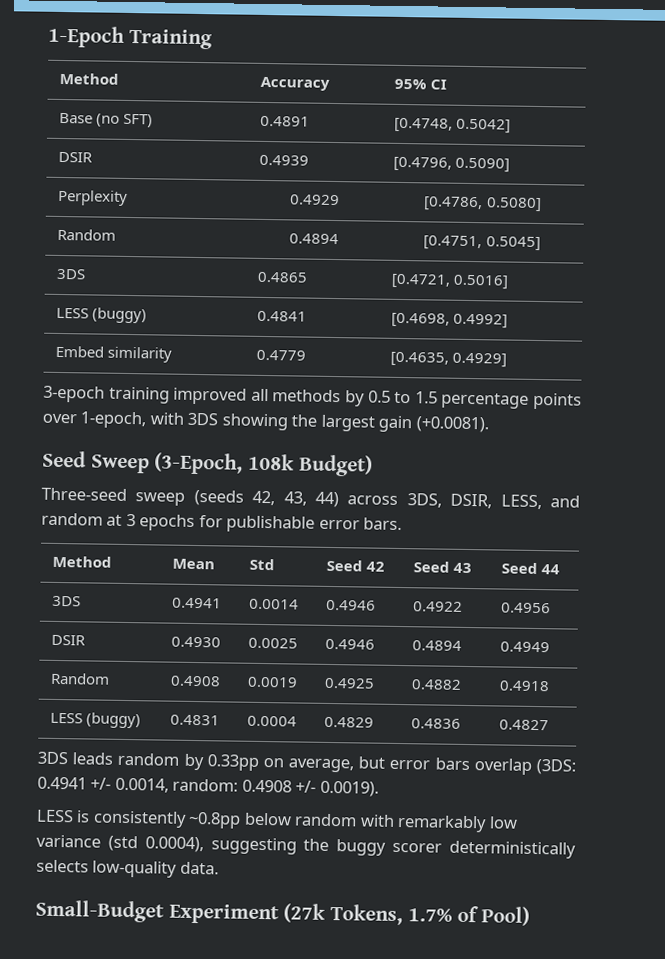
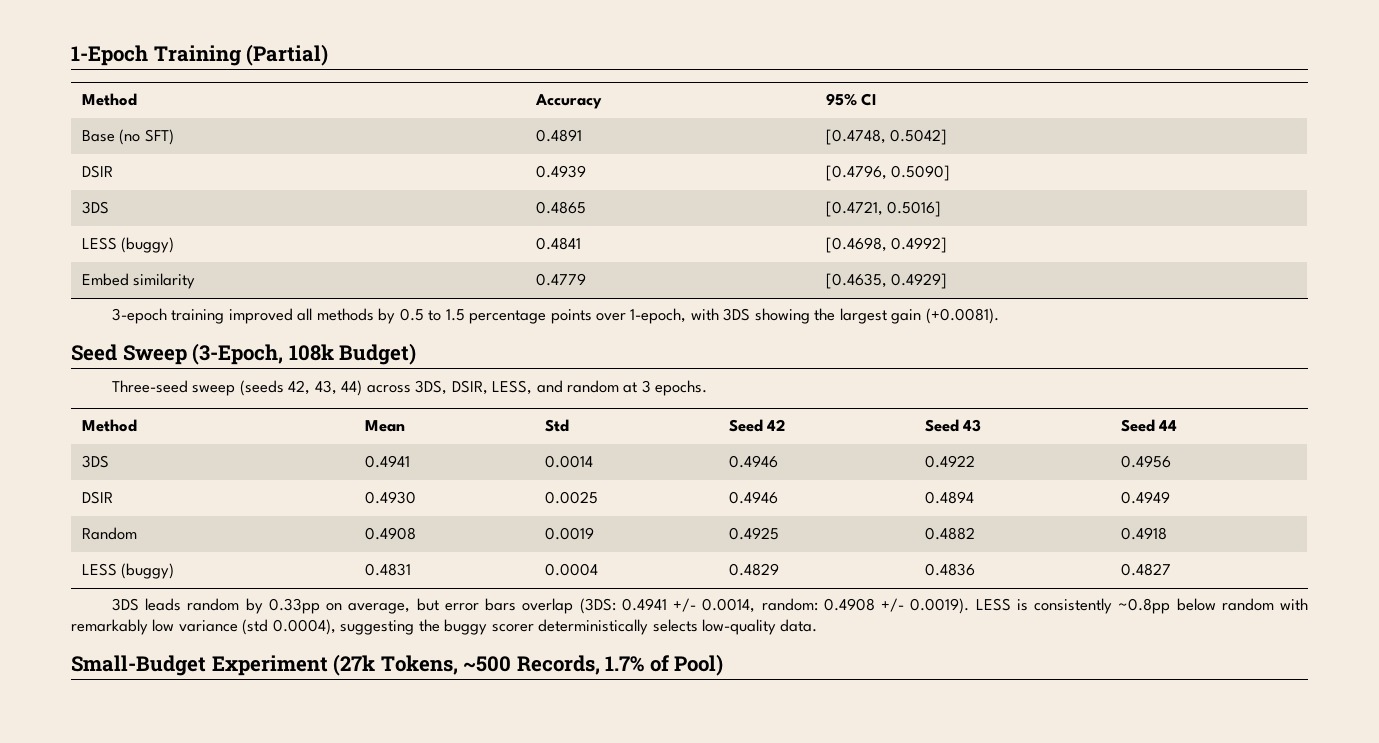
- 1-Epoch Training
+ 1-Epoch Training (Partial)
- Perplexity | 0.4929 | [0.4786, 0.5080]
- Random | 0.4894 | [0.4751, 0.5045]
- Three-seed sweep (seeds 42, 43, 44) across 3DS, DSIR, LESS, and random at 3 epochs for publishable error bars.
+ Three-seed sweep (seeds 42, 43, 44) across 3DS, DSIR, LESS, and random at 3 epochs.
- 3DS leads random by 0.33pp on average, but error bars overlap (3DS: 0.4941 +/- 0.0014, random: 0.4908 +/- 0.0019).
- LESS is consistently ~0.8pp below random with remarkably low variance (std 0.0004), suggesting the buggy scorer deterministically selects low-quality data.
+ 3DS leads random by 0.33pp on average, but error bars overlap (3DS: 0.4941 +/- 0.0014, random: 0.4908 +/- 0.0019). LESS is consistently ~0.8pp below random with remarkably low variance (std 0.0004), suggesting the buggy scorer deterministically selects low-quality data.
- Small-Budget Experiment (27k Tokens, 1.7% of Pool)
+ Small-Budget Experiment (27k Tokens, ~500 Records, 1.7% of Pool)

